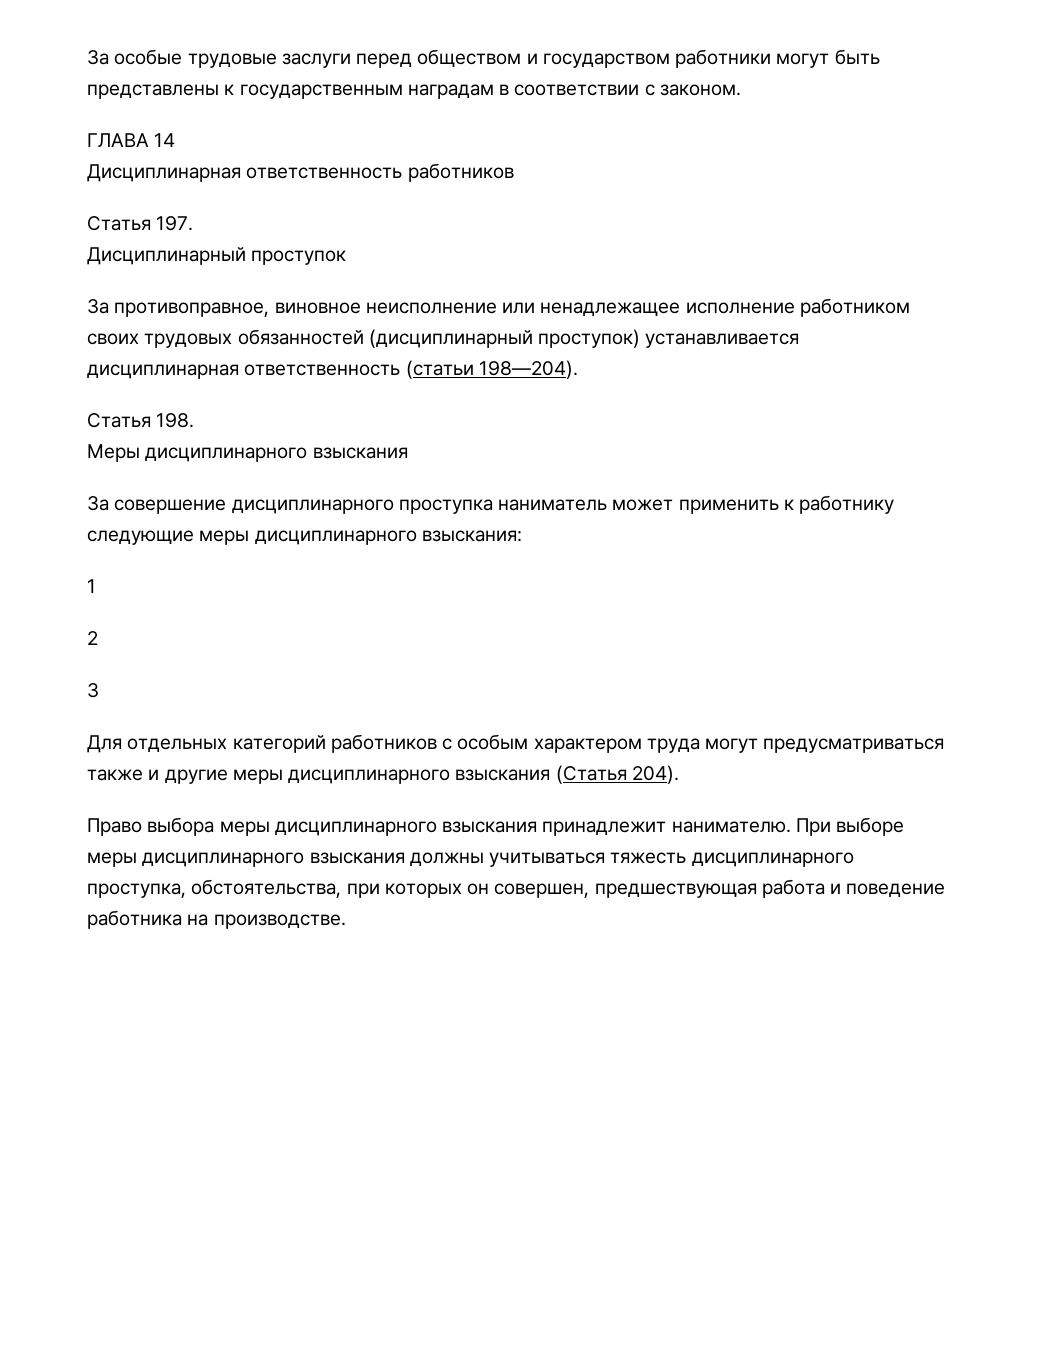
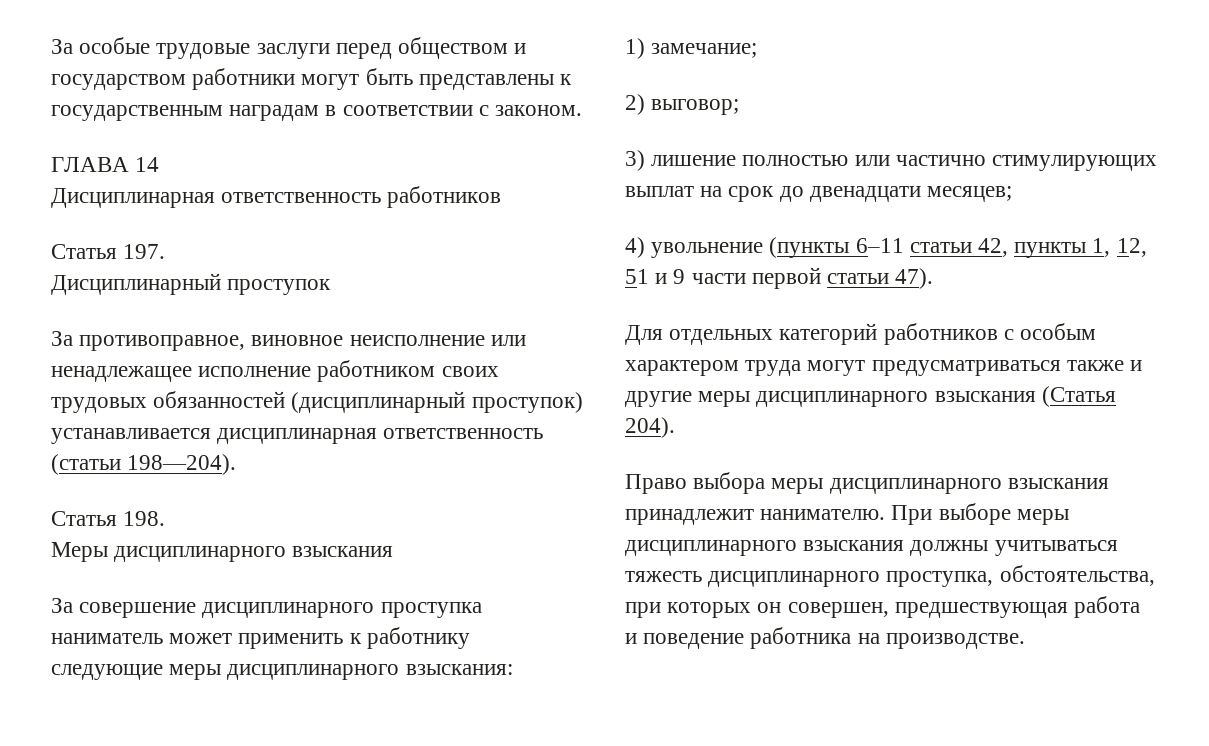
- 1
- 2
- 3
+ 1) замечание;
+ 2) выговор;
+ 3) лишение полностью или частично стимулирующих выплат на срок до двенадцати месяцев;
+ 4) увольнение (пункты 6–11 статьи 42, пункты 1, 12, 51 и 9 части первой статьи 47).

